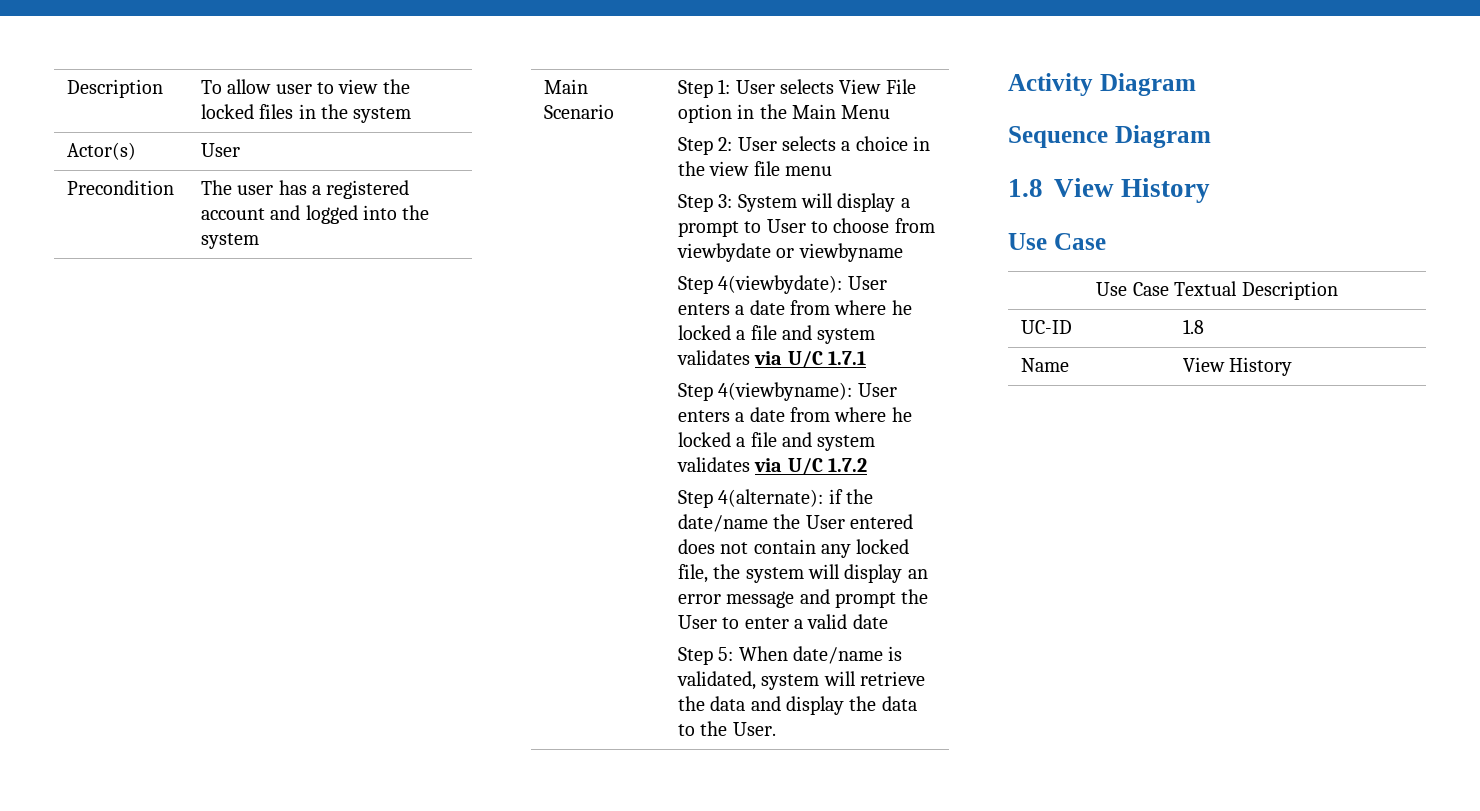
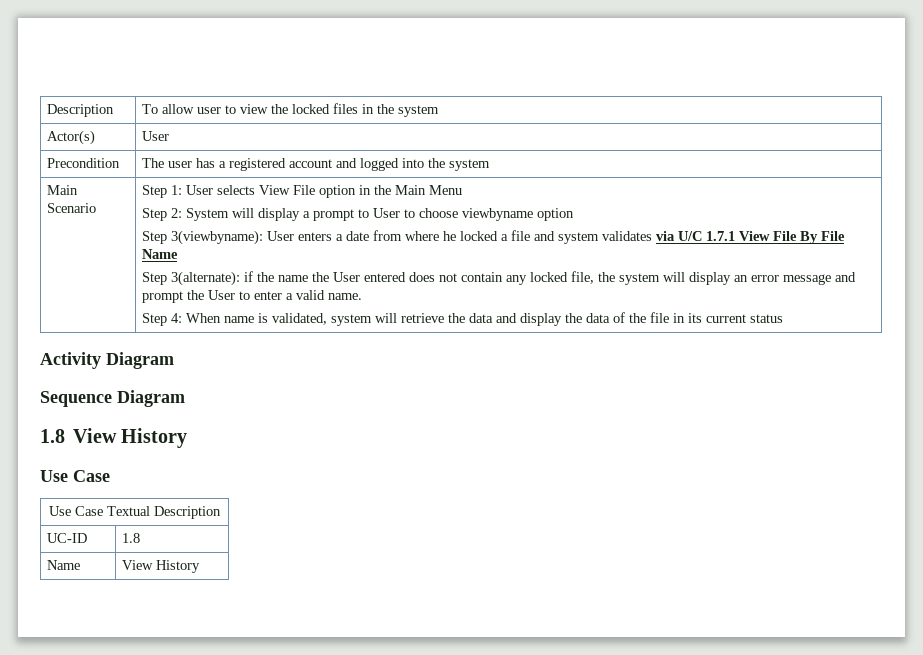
- User selects a choice in the view file menu
- Step 3:
- System will display a prompt to User to choose from viewbydate or viewbyname
- Step 4(viewbydate):
+ System will display a prompt to User to choose viewbyname option
+ Step 3(viewbyname):
- User enters a date from where he locked a file and system validates via U/C 1.7.1
- Step 4(viewbyname): User enters a date from where he locked a file and system validates via U/C 1.7.2
- Step 4(alternate):
+ User enters a date from where he locked a file and system validates via U/C 1.7.1 View File By File Name
+ Step 3(alternate):
- if the date/name the User entered does not contain any locked file, the system will display an error message and prompt the User to enter a valid date
- Step 5: When date/name is validated, system will retrieve the data and display the data to the User.
+ if the name the User entered does not contain any locked file, the system will display an error message and prompt the User to enter a valid name.
+ Step 4: When name is validated, system will retrieve the data and display the data of the file in its current status

